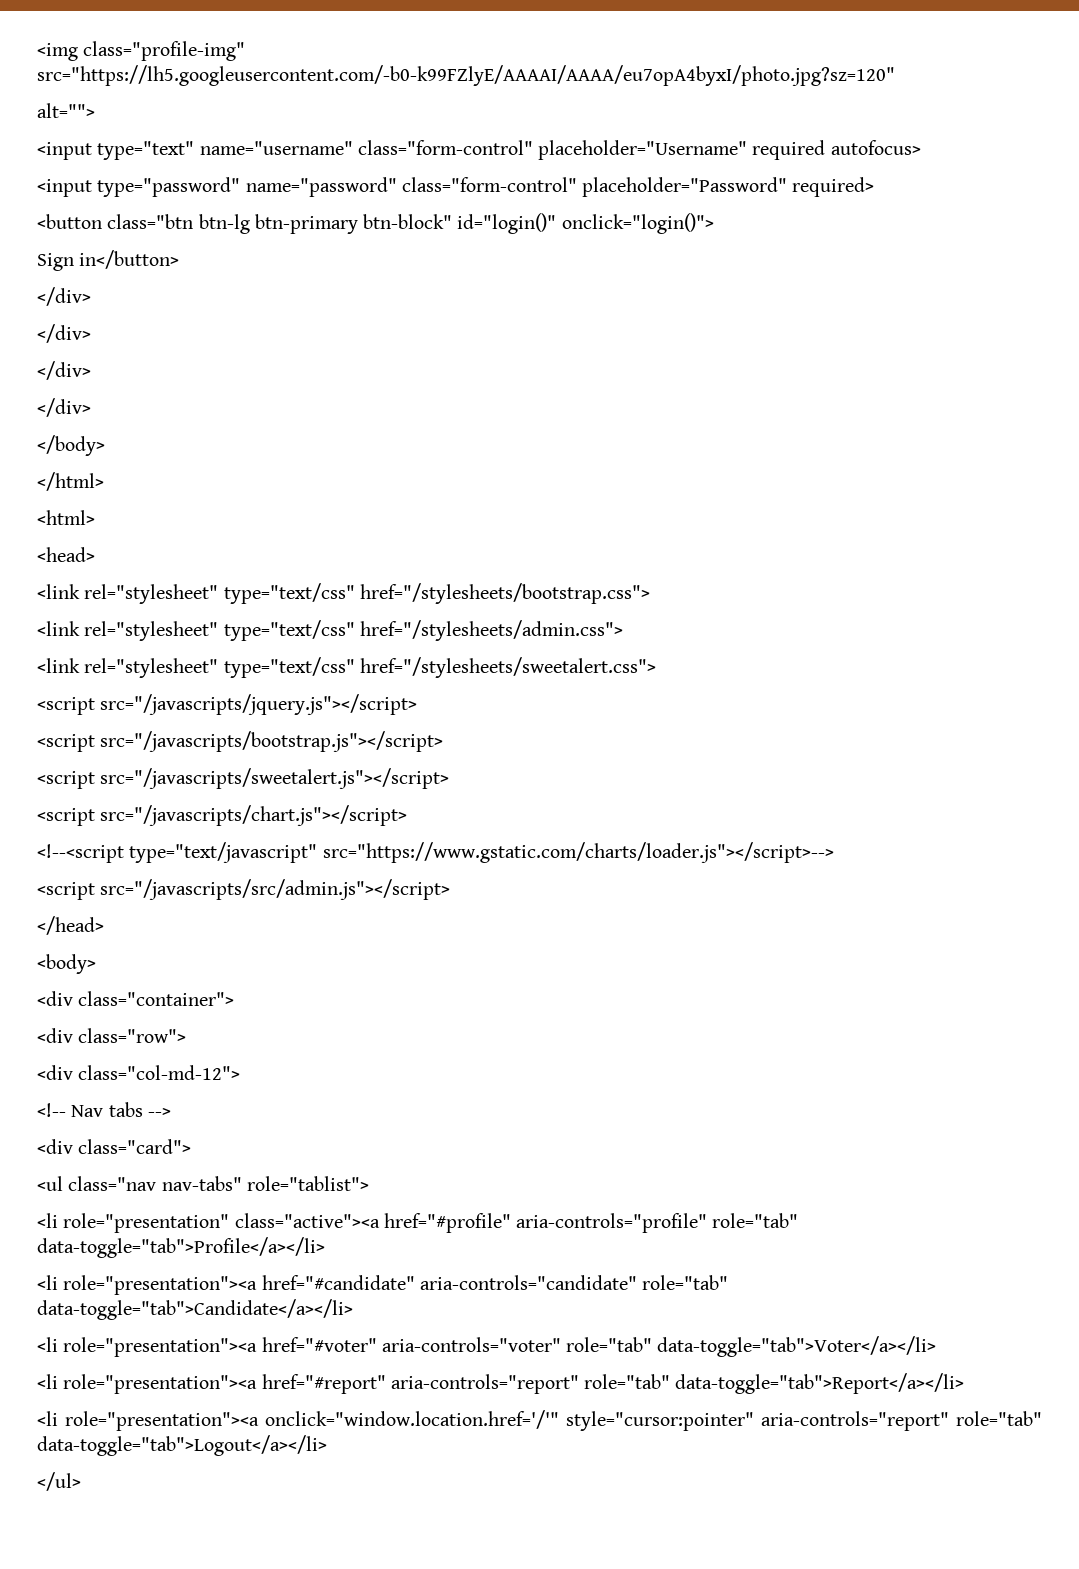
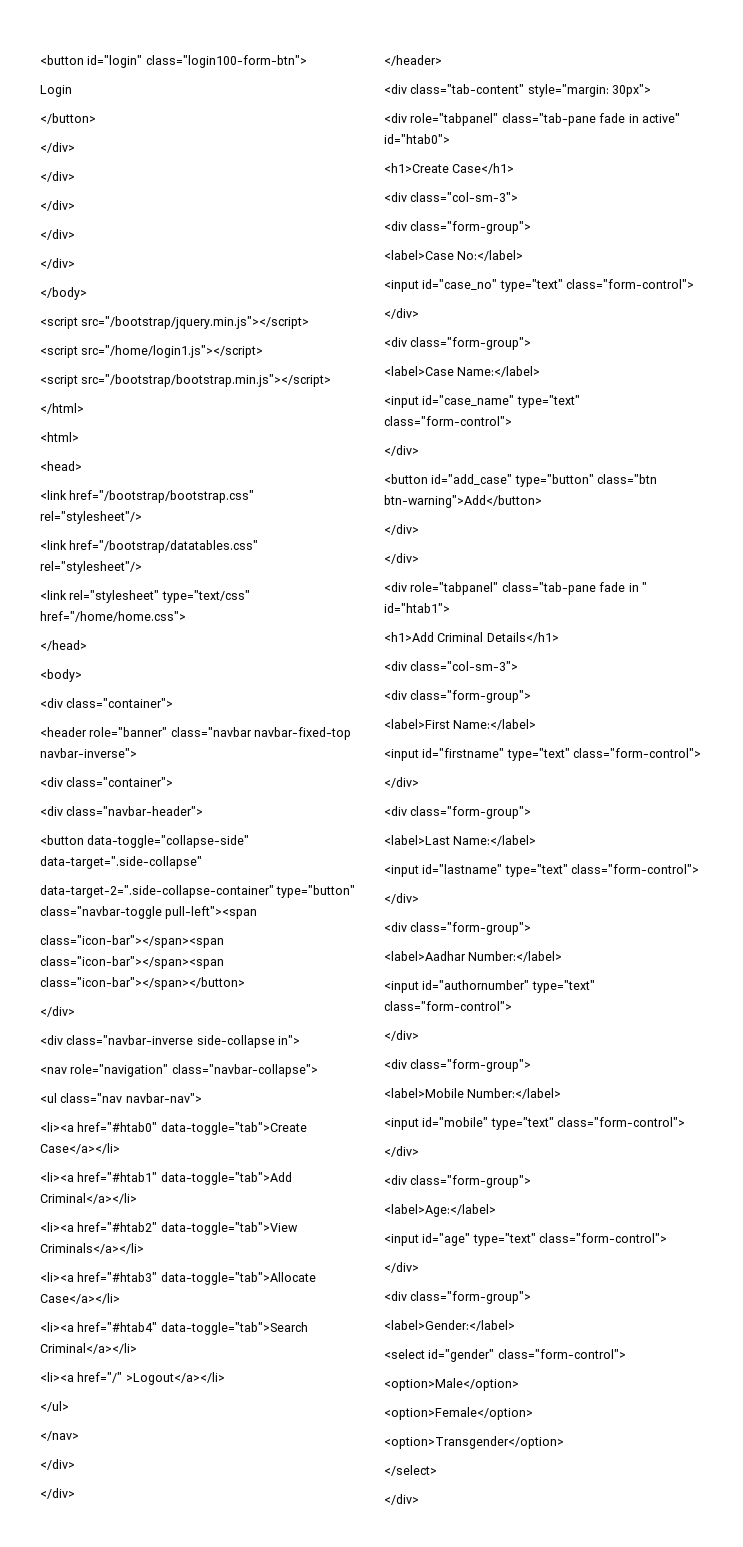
- <img class="profile-img" src="https://lh5.googleusercontent.com/-b0-k99FZlyE/AAAAI/AAAA/eu7opA4byxI/photo.jpg?sz=120"
- alt="">
- <input type="text" name="username" class="form-control" placeholder="Username" required autofocus>
- <input type="password" name="password" class="form-control" placeholder="Password" required>
- <button class="btn btn-lg btn-primary btn-block" id="login()" onclick="login()">
- Sign in</button>
+ <button id="login" class="login100-form-btn">
+ Login
+ </button>
+ </div>
+ <script src="/bootstrap/jquery.min.js"></script>
+ <script src="/home/login1.js"></script>
+ <script src="/bootstrap/bootstrap.min.js"></script>
  </html>
  <html>
  <head>
- <link rel="stylesheet" type="text/css" href="/stylesheets/bootstrap.css">
- <link rel="stylesheet" type="text/css" href="/stylesheets/admin.css">
- <link rel="stylesheet" type="text/css" href="/stylesheets/sweetalert.css">
- <script src="/javascripts/jquery.js"></script>
- <script src="/javascripts/bootstrap.js"></script>
- <script src="/javascripts/sweetalert.js"></script>
- <script src="/javascripts/chart.js"></script>
- <!--<script type="text/javascript" src="https://www.gstatic.com/charts/loader.js"></script>-->
- <script src="/javascripts/src/admin.js"></script>
+ <link href="/bootstrap/bootstrap.css" rel="stylesheet"/>
+ <link href="/bootstrap/datatables.css" rel="stylesheet"/>
+ <link rel="stylesheet" type="text/css" href="/home/home.css">
  </head>
  <body>
  <div class="container">
- <div class="row">
- <div class="col-md-12">
- <!-- Nav tabs -->
- <div class="card">
- <ul class="nav nav-tabs" role="tablist">
- <li role="presentation" class="active"><a href="#profile" aria-controls="profile" role="tab" data-toggle="tab">Profile</a></li>
- <li role="presentation"><a href="#candidate" aria-controls="candidate" role="tab" data-toggle="tab">Candidate</a></li>
- <li role="presentation"><a href="#voter" aria-controls="voter" role="tab" data-toggle="tab">Voter</a></li>
- <li role="presentation"><a href="#report" aria-controls="report" role="tab" data-toggle="tab">Report</a></li>
- <li role="presentation"><a onclick="window.location.href='/'" style="cursor:pointer" aria-controls="report" role="tab" data-toggle="tab">Logout</a></li>
+ <header role="banner" class="navbar navbar-fixed-top navbar-inverse">
+ <div class="container">
+ <div class="navbar-header">
+ <button data-toggle="collapse-side" data-target=".side-collapse"
+ data-target-2=".side-collapse-container" type="button" class="navbar-toggle pull-left"><span
+ class="icon-bar"></span><span class="icon-bar"></span><span class="icon-bar"></span></button>
+ </div>
+ <div class="navbar-inverse side-collapse in">
+ <nav role="navigation" class="navbar-collapse">
+ <ul class="nav navbar-nav">
+ <li><a href="#htab0" data-toggle="tab">Create Case</a></li>
+ <li><a href="#htab1" data-toggle="tab">Add Criminal</a></li>
+ <li><a href="#htab2" data-toggle="tab">View Criminals</a></li>
+ <li><a href="#htab3" data-toggle="tab">Allocate Case</a></li>
+ <li><a href="#htab4" data-toggle="tab">Search Criminal</a></li>
+ <li><a href="/" >Logout</a></li>
  </ul>
+ </nav>
+ </div>
+ </div>
+ </header>
+ <div class="tab-content" style="margin: 30px">
+ <div role="tabpanel" class="tab-pane fade in active" id="htab0">
+ <h1>Create Case</h1>
+ <div class="col-sm-3">
+ <div class="form-group">
+ <label>Case No:</label>
+ <input id="case_no" type="text" class="form-control">
+ </div>
+ <div class="form-group">
+ <label>Case Name:</label>
+ <input id="case_name" type="text" class="form-control">
+ </div>
+ <button id="add_case" type="button" class="btn btn-warning">Add</button>
+ </div>
+ </div>
+ <div role="tabpanel" class="tab-pane fade in " id="htab1">
+ <h1>Add Criminal Details</h1>
+ <div class="col-sm-3">
+ <div class="form-group">
+ <label>First Name:</label>
+ <input id="firstname" type="text" class="form-control">
+ </div>
+ <div class="form-group">
+ <label>Last Name:</label>
+ <input id="lastname" type="text" class="form-control">
+ </div>
+ <div class="form-group">
+ <label>Aadhar Number:</label>
+ <input id="authornumber" type="text" class="form-control">
+ </div>
+ <div class="form-group">
+ <label>Mobile Number:</label>
+ <input id="mobile" type="text" class="form-control">
+ </div>
+ <div class="form-group">
+ <label>Age:</label>
+ <input id="age" type="text" class="form-control">
+ </div>
+ <div class="form-group">
+ <label>Gender:</label>
+ <select id="gender" class="form-control">
+ <option>Male</option>
+ <option>Female</option>
+ <option>Transgender</option>
+ </select>
+ </div>

